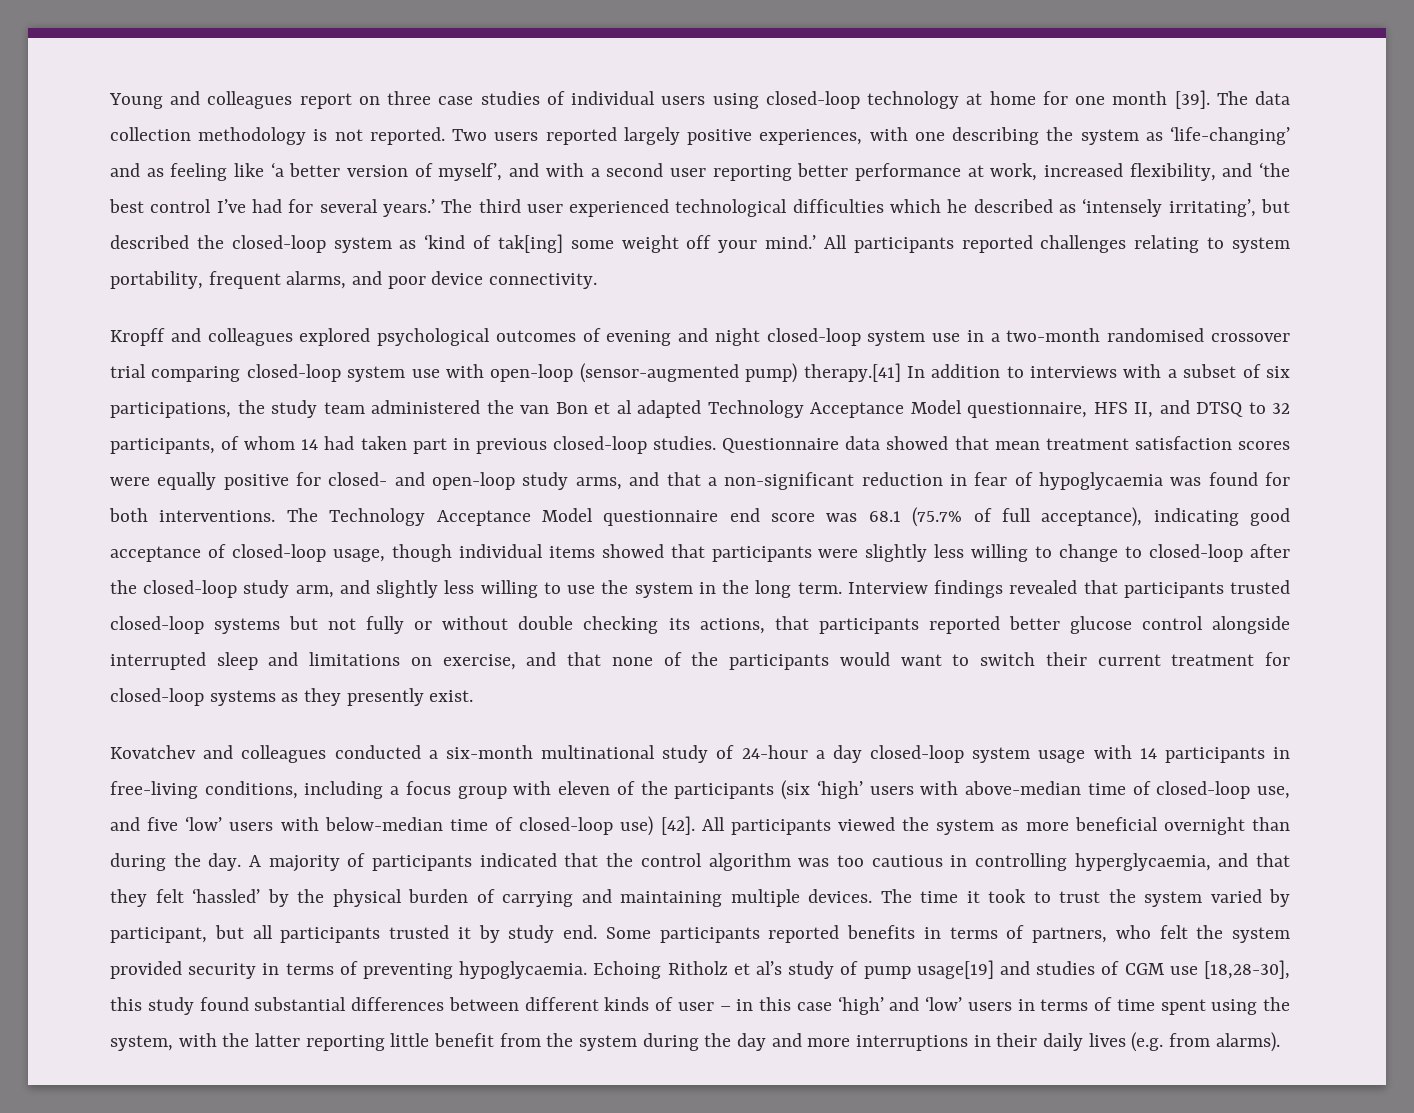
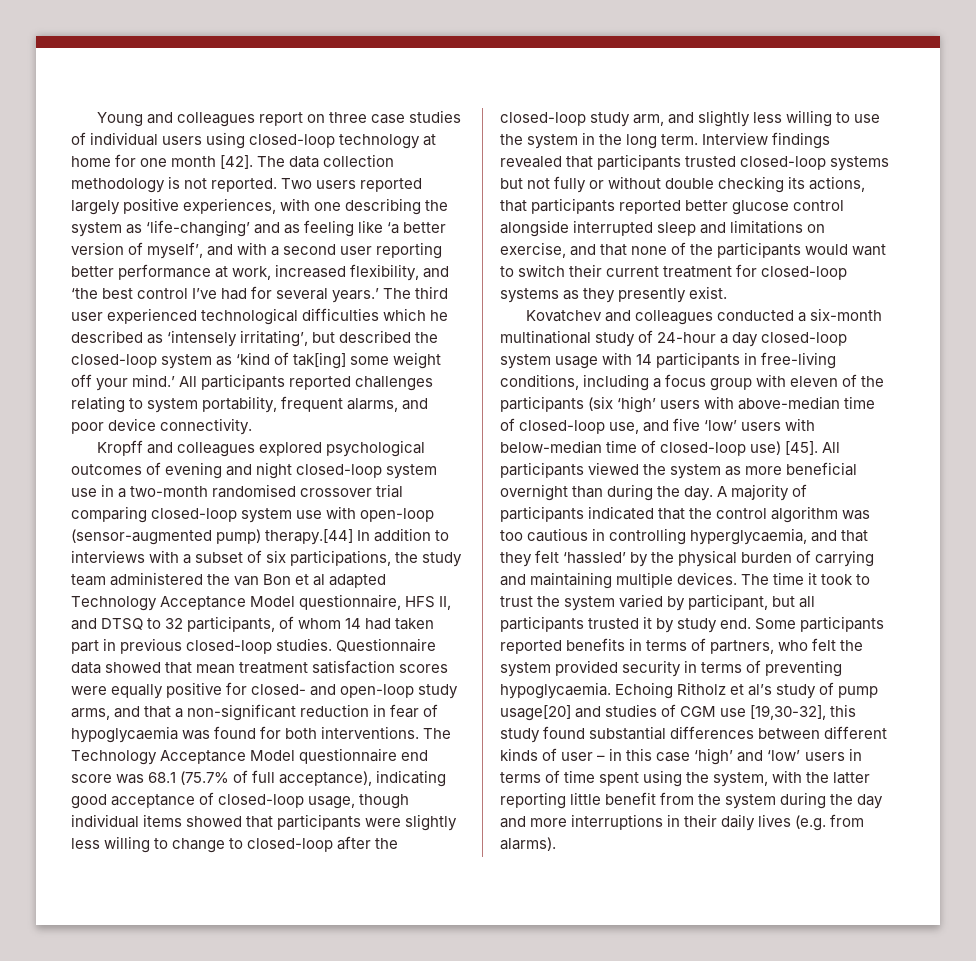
- Young and colleagues report on three case studies of individual users using closed-loop technology at home for one month [39].
+ Young and colleagues report on three case studies of individual users using closed-loop technology at home for one month [42].
- Kropff and colleagues explored psychological outcomes of evening and night closed-loop system use in a two-month randomised crossover trial comparing closed-loop system use with open-loop (sensor-augmented pump) therapy.[41] In addition to interviews with a subset of six participations, the study team administered the van Bon et al adapted Technology Acceptance Model questionnaire, HFS II, and DTSQ to 32 participants, of whom 14 had taken part in previous closed-loop studies.
+ Kropff and colleagues explored psychological outcomes of evening and night closed-loop system use in a two-month randomised crossover trial comparing closed-loop system use with open-loop (sensor-augmented pump) therapy.[44] In addition to interviews with a subset of six participations, the study team administered the van Bon et al adapted Technology Acceptance Model questionnaire, HFS II, and DTSQ to 32 participants, of whom 14 had taken part in previous closed-loop studies.
- Kovatchev and colleagues conducted a six-month multinational study of 24-hour a day closed-loop system usage with 14 participants in free-living conditions, including a focus group with eleven of the participants (six ‘high’ users with above-median time of closed-loop use, and five ‘low’ users with below-median time of closed-loop use) [42].
+ Kovatchev and colleagues conducted a six-month multinational study of 24-hour a day closed-loop system usage with 14 participants in free-living conditions, including a focus group with eleven of the participants (six ‘high’ users with above-median time of closed-loop use, and five ‘low’ users with below-median time of closed-loop use) [45].
- Echoing Ritholz et al’s study of pump usage[19] and studies of CGM use [18,28-30], this study found substantial differences between different kinds of user – in this case ‘high’ and ‘low’ users in terms of time spent using the system, with the latter reporting little benefit from the system during the day and more interruptions in their daily lives (e.g. from alarms).
+ Echoing Ritholz et al’s study of pump usage[20] and studies of CGM use [19,30-32], this study found substantial differences between different kinds of user – in this case ‘high’ and ‘low’ users in terms of time spent using the system, with the latter reporting little benefit from the system during the day and more interruptions in their daily lives (e.g. from alarms).

